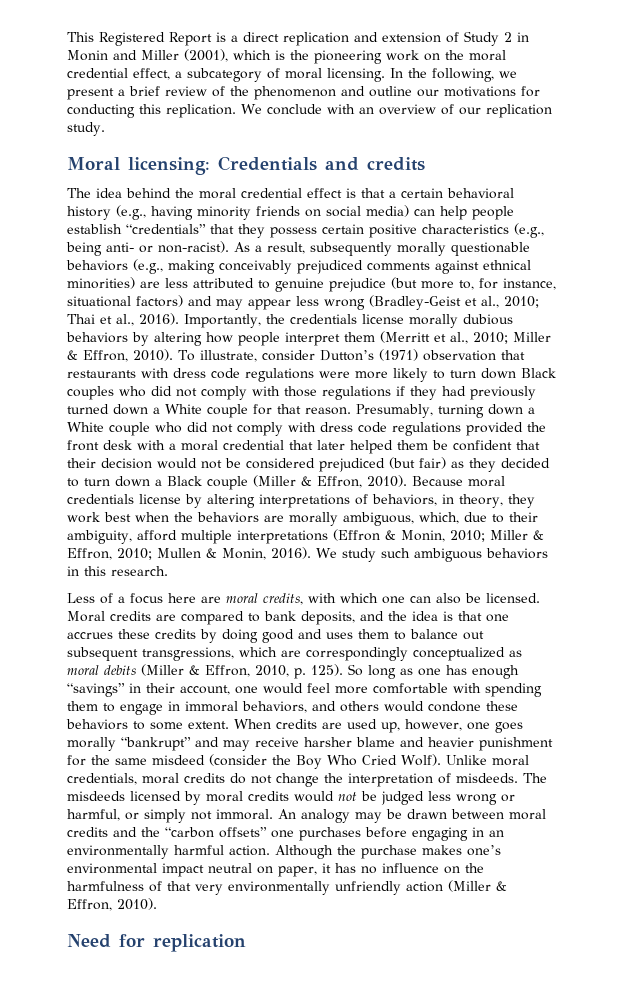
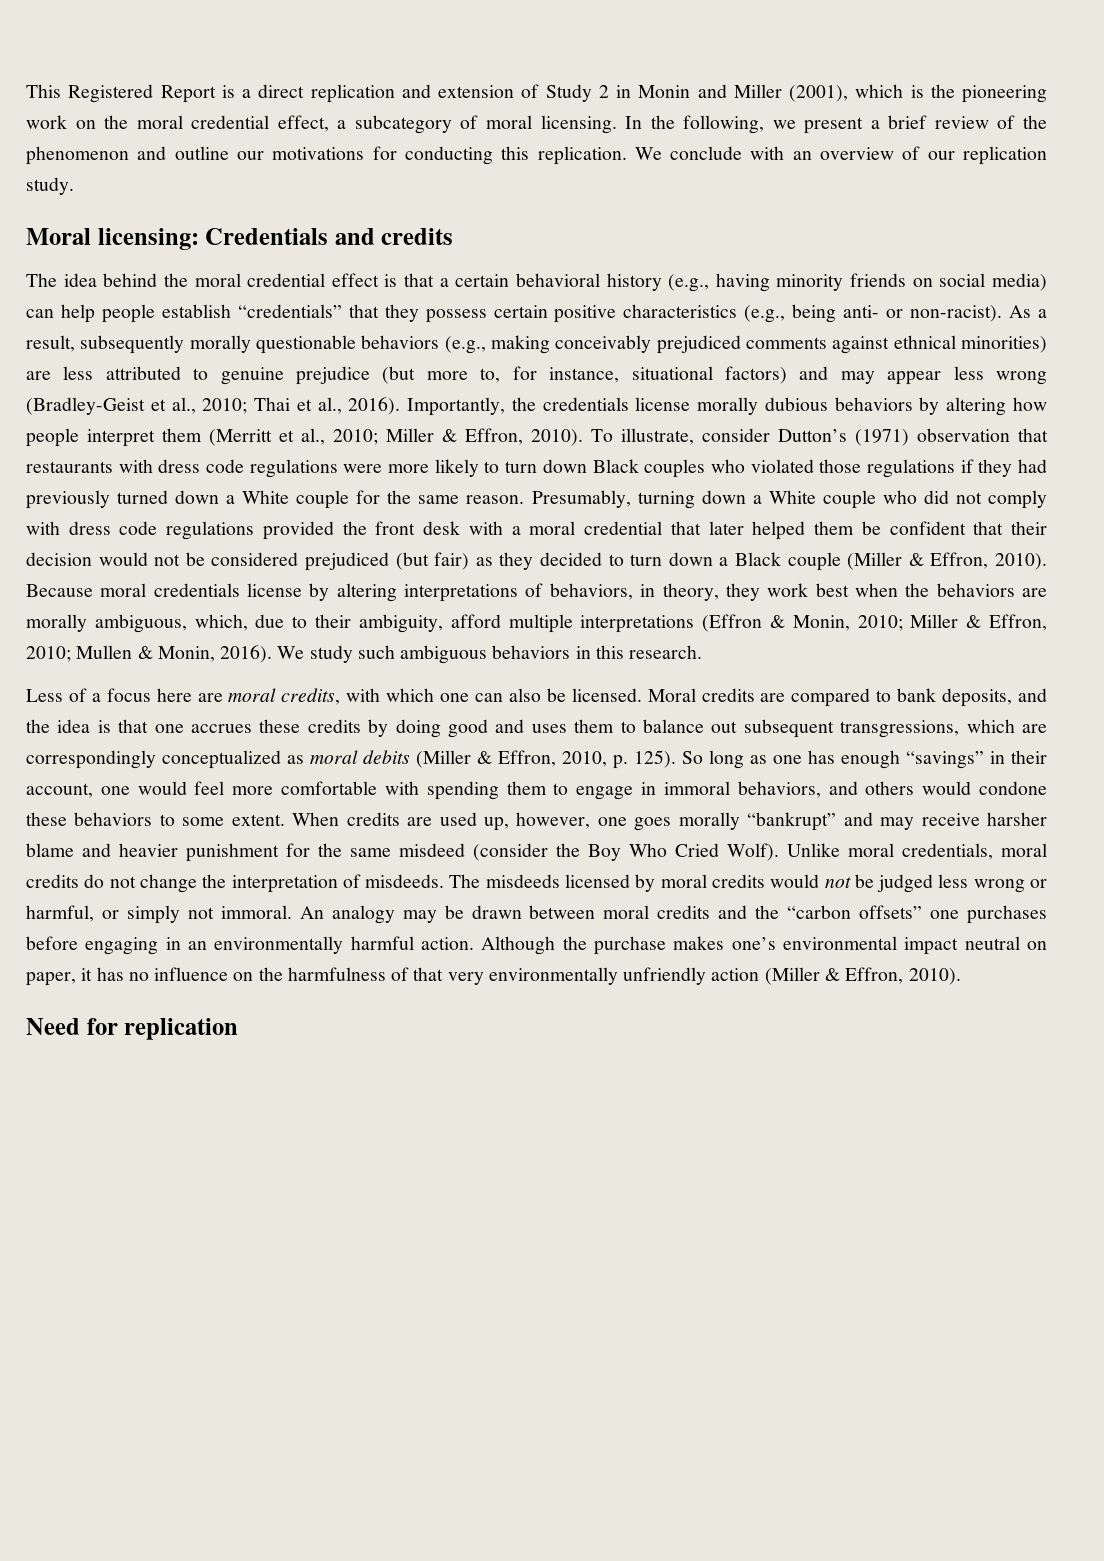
- To illustrate, consider Dutton’s (1971) observation that restaurants with dress code regulations were more likely to turn down Black couples who did not comply with those regulations if they had previously turned down a White couple for that reason.
+ To illustrate, consider Dutton’s (1971) observation that restaurants with dress code regulations were more likely to turn down Black couples who violated those regulations if they had previously turned down a White couple for the same reason.

